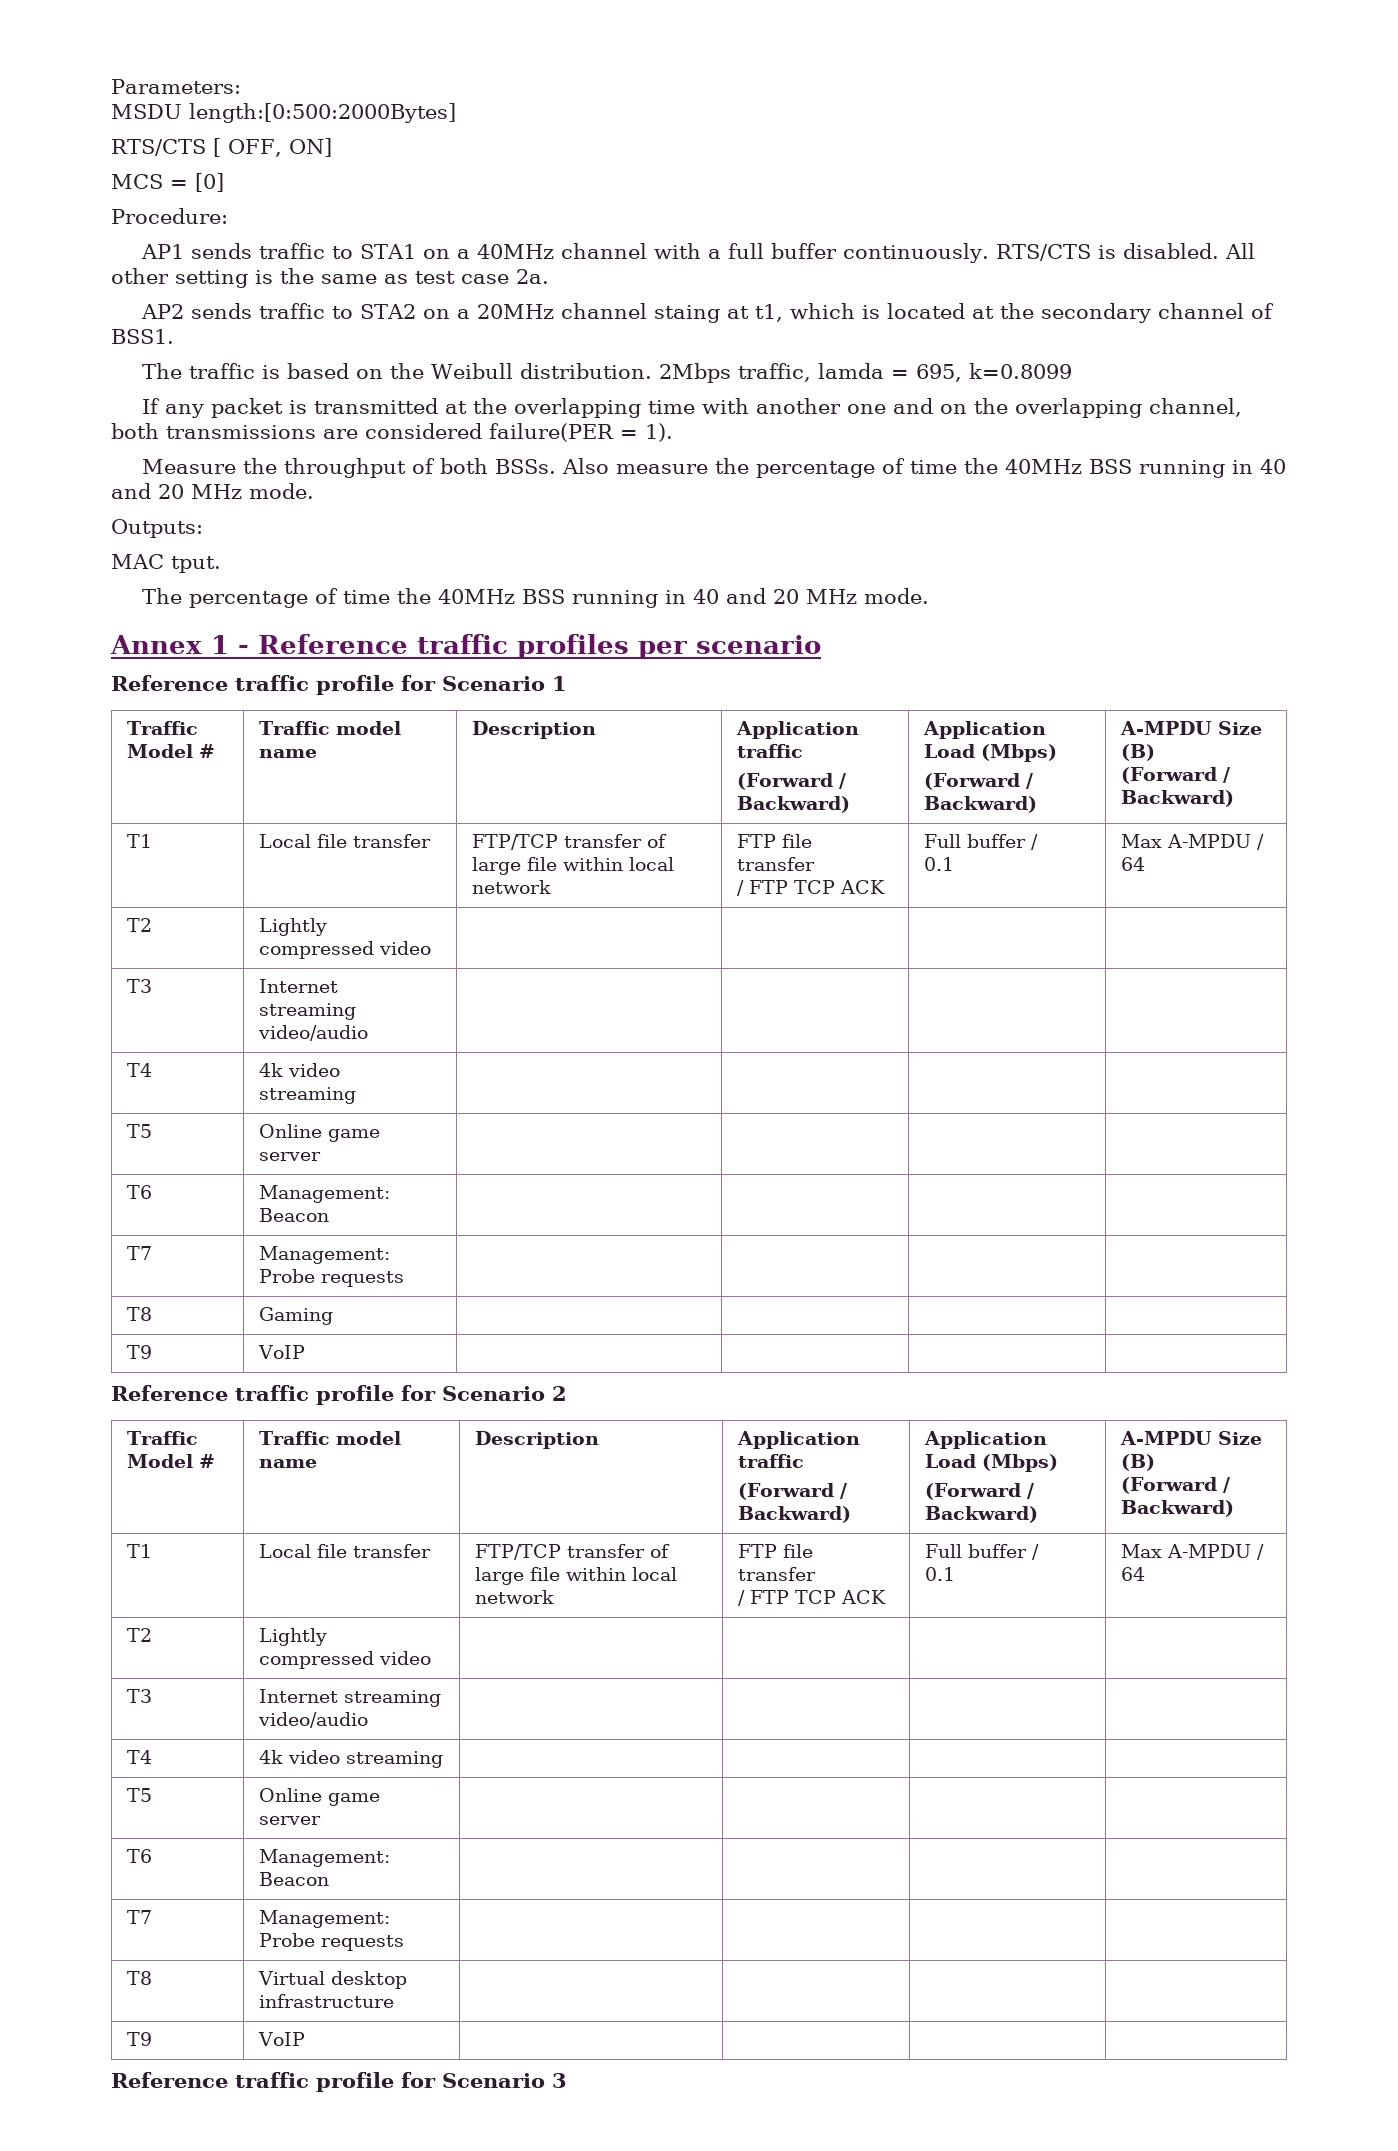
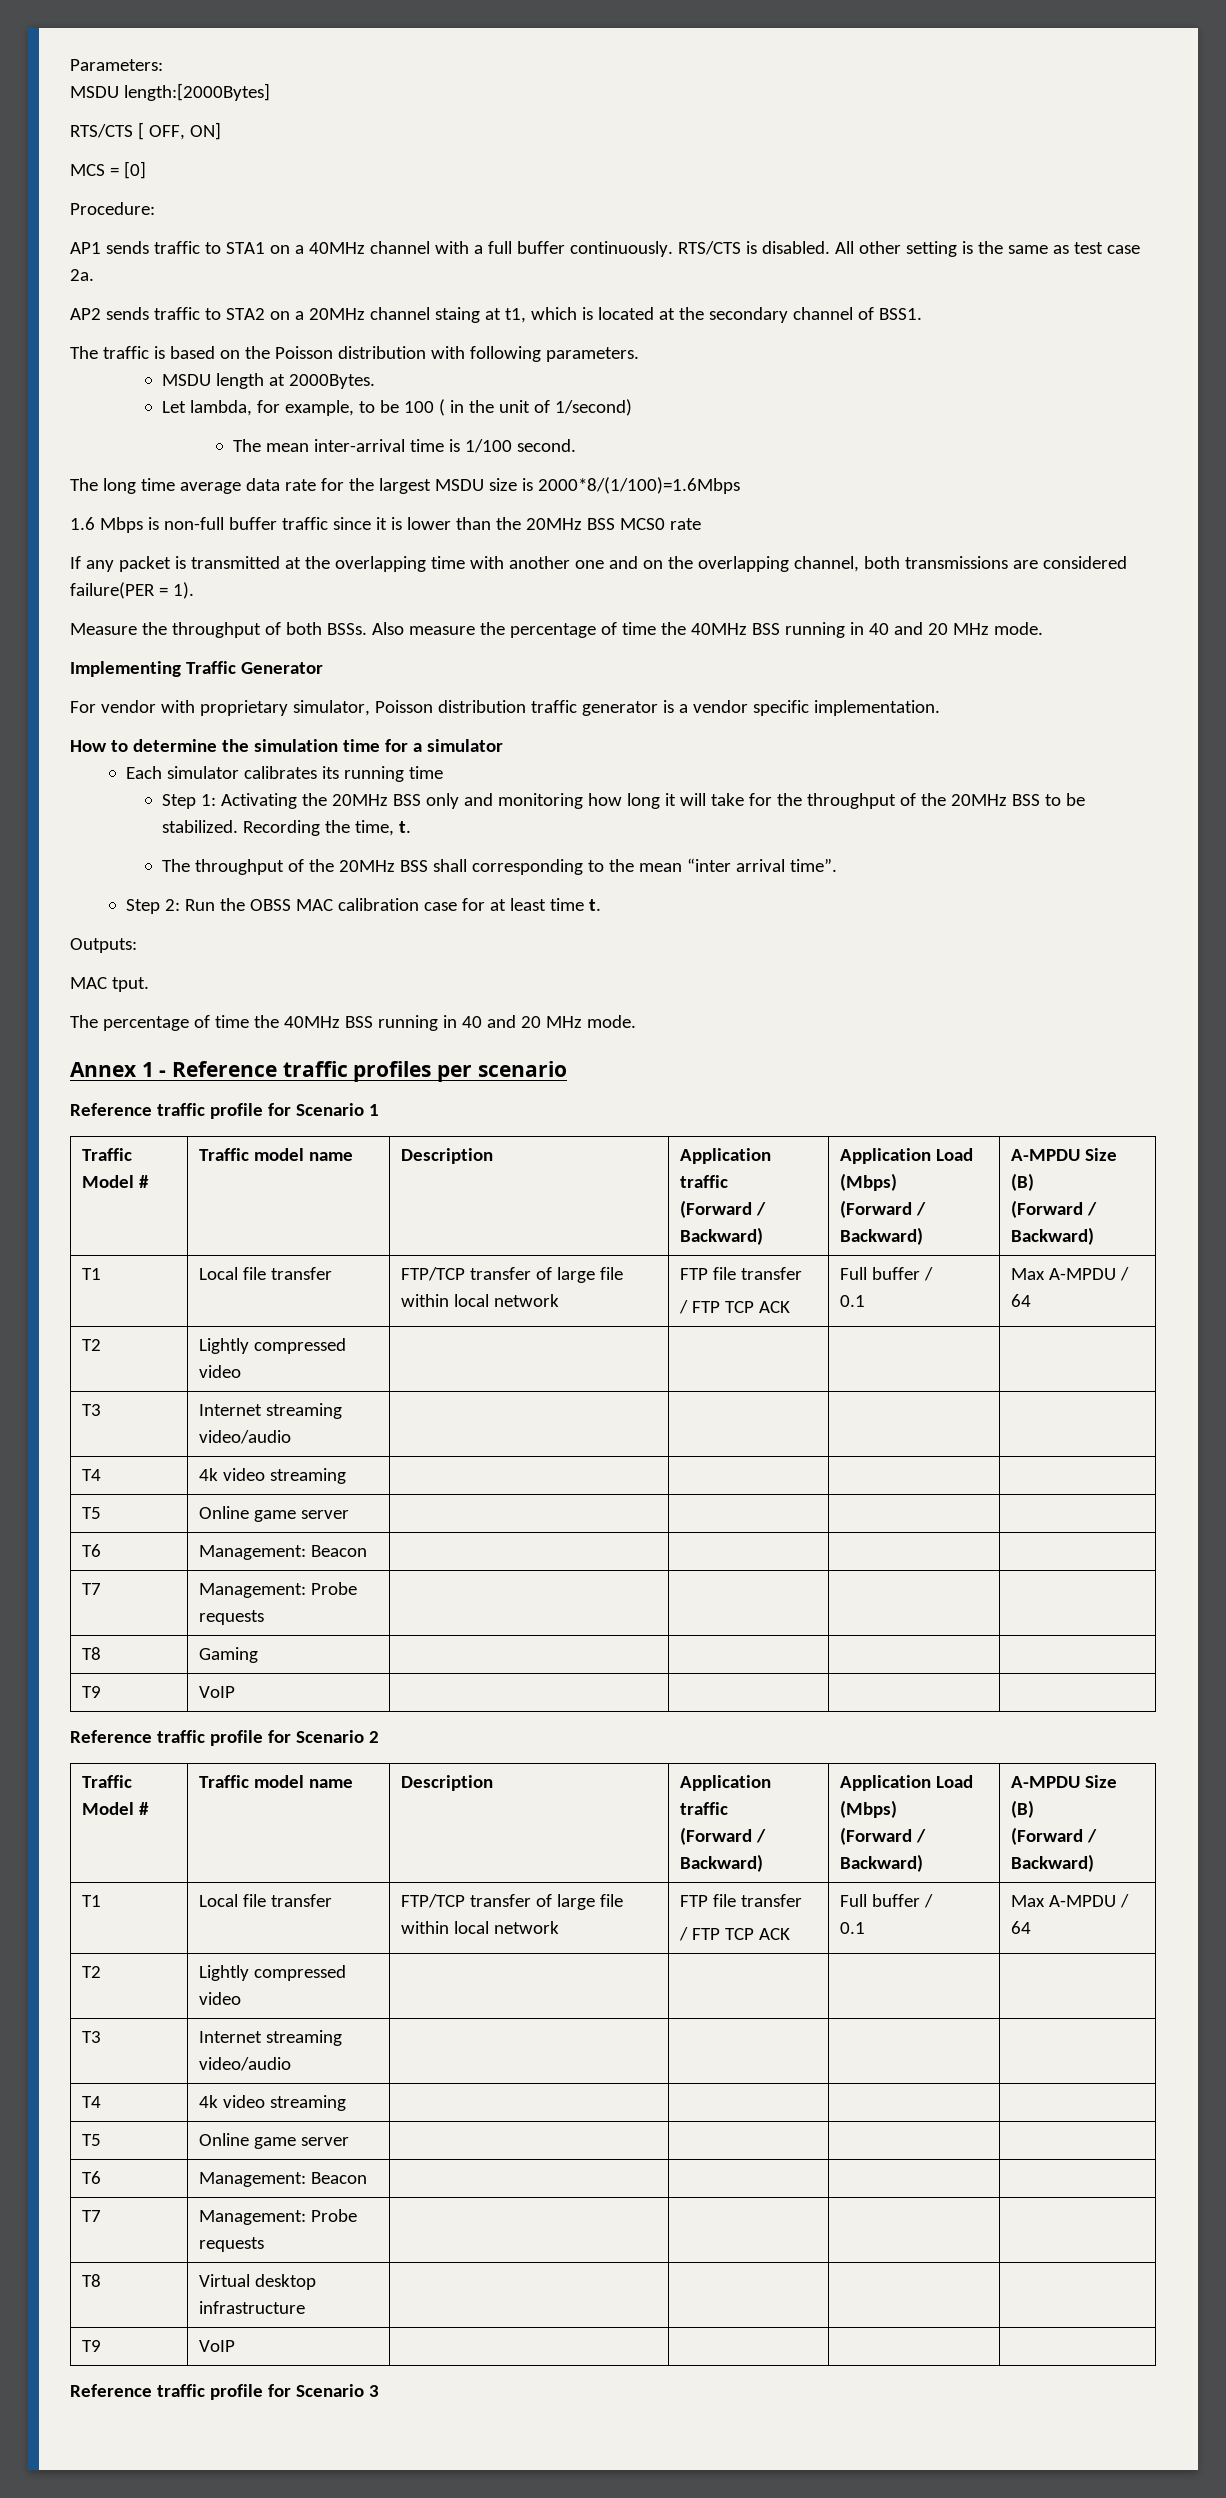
- MSDU length:[0:500:2000Bytes]
+ MSDU length:[2000Bytes]
- The traffic is based on the Weibull distribution. 2Mbps traffic, lamda = 695, k=0.8099
+ The traffic is based on the Poisson distribution with following parameters.
+ MSDU length at 2000Bytes.
+ Let lambda, for example, to be 100 ( in the unit of 1/second)
+ The mean inter-arrival time is 1/100 second.
+ The long time average data rate for the largest MSDU size is 2000*8/(1/100)=1.6Mbps
+ 1.6 Mbps is non-full buffer traffic since it is lower than the 20MHz BSS MCS0 rate
+ Implementing Traffic Generator
+ For vendor with proprietary simulator, Poisson distribution traffic generator is a vendor specific implementation.
+ How to determine the simulation time for a simulator
+ Each simulator calibrates its running time
+ Step 1: Activating the 20MHz BSS only and monitoring how long it will take for the throughput of the 20MHz BSS to be stabilized. Recording the time, t.
+ The throughput of the 20MHz BSS shall corresponding to the mean “inter arrival time”.
+ Step 2: Run the OBSS MAC calibration case for at least time t.

